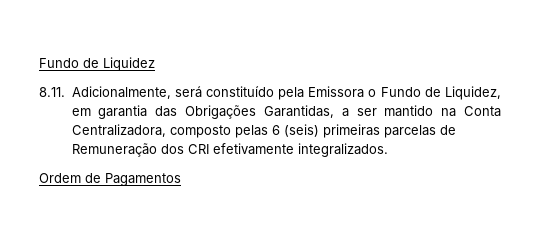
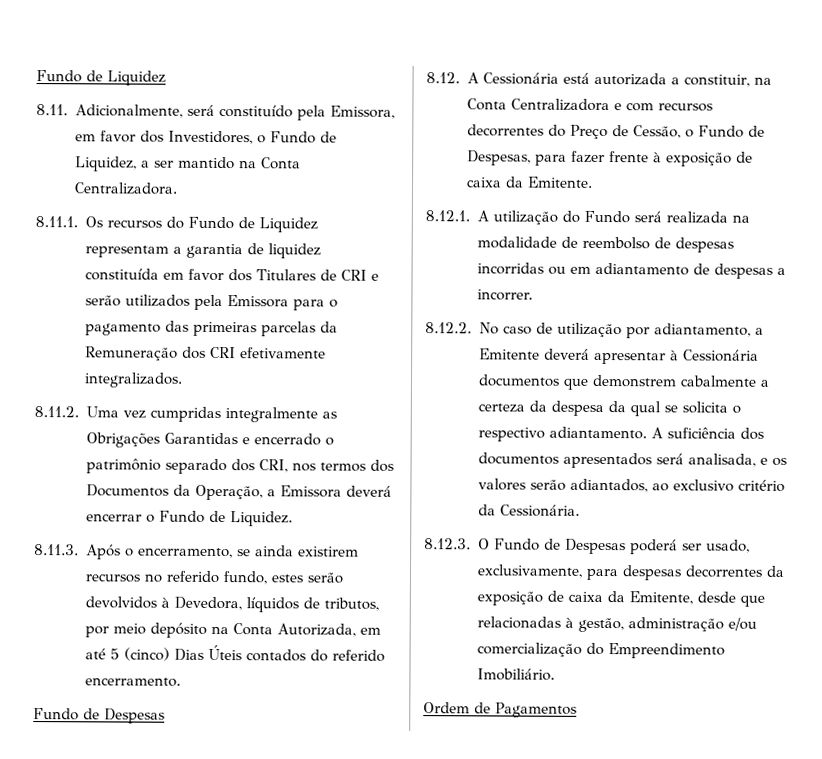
- 8.11. Adicionalmente, será constituído pela Emissora o Fundo de Liquidez, em garantia das Obrigações Garantidas, a ser mantido na Conta Centralizadora, composto pelas 6 (seis) primeiras parcelas de Remuneração dos CRI efetivamente integralizados.
+ 8.11. Adicionalmente, será constituído pela Emissora, em favor dos Investidores, o Fundo de Liquidez, a ser mantido na Conta Centralizadora.
+ 8.11.1. Os recursos do Fundo de Liquidez representam a garantia de liquidez constituída em favor dos Titulares de CRI e serão utilizados pela Emissora para o pagamento das primeiras parcelas da Remuneração dos CRI efetivamente integralizados.
+ 8.11.2. Uma vez cumpridas integralmente as Obrigações Garantidas e encerrado o patrimônio separado dos CRI, nos termos dos Documentos da Operação, a Emissora deverá encerrar o Fundo de Liquidez.
+ 8.11.3. Após o encerramento, se ainda existirem recursos no referido fundo, estes serão devolvidos à Devedora, líquidos de tributos, por meio depósito na Conta Autorizada, em até 5 (cinco) Dias Úteis contados do referido encerramento.
+ Fundo de Despesas
+ 8.12. A Cessionária está autorizada a constituir, na Conta Centralizadora e com recursos decorrentes do Preço de Cessão, o Fundo de Despesas, para fazer frente à exposição de caixa da Emitente.
+ 8.12.1. A utilização do Fundo será realizada na modalidade de reembolso de despesas incorridas ou em adiantamento de despesas a incorrer.
+ 8.12.2. No caso de utilização por adiantamento, a Emitente deverá apresentar à Cessionária documentos que demonstrem cabalmente a certeza da despesa da qual se solicita o respectivo adiantamento. A suficiência dos documentos apresentados será analisada, e os valores serão adiantados, ao exclusivo critério da Cessionária.
+ 8.12.3. O Fundo de Despesas poderá ser usado, exclusivamente, para despesas decorrentes da exposição de caixa da Emitente, desde que relacionadas à gestão, administração e/ou comercialização do Empreendimento Imobiliário.

